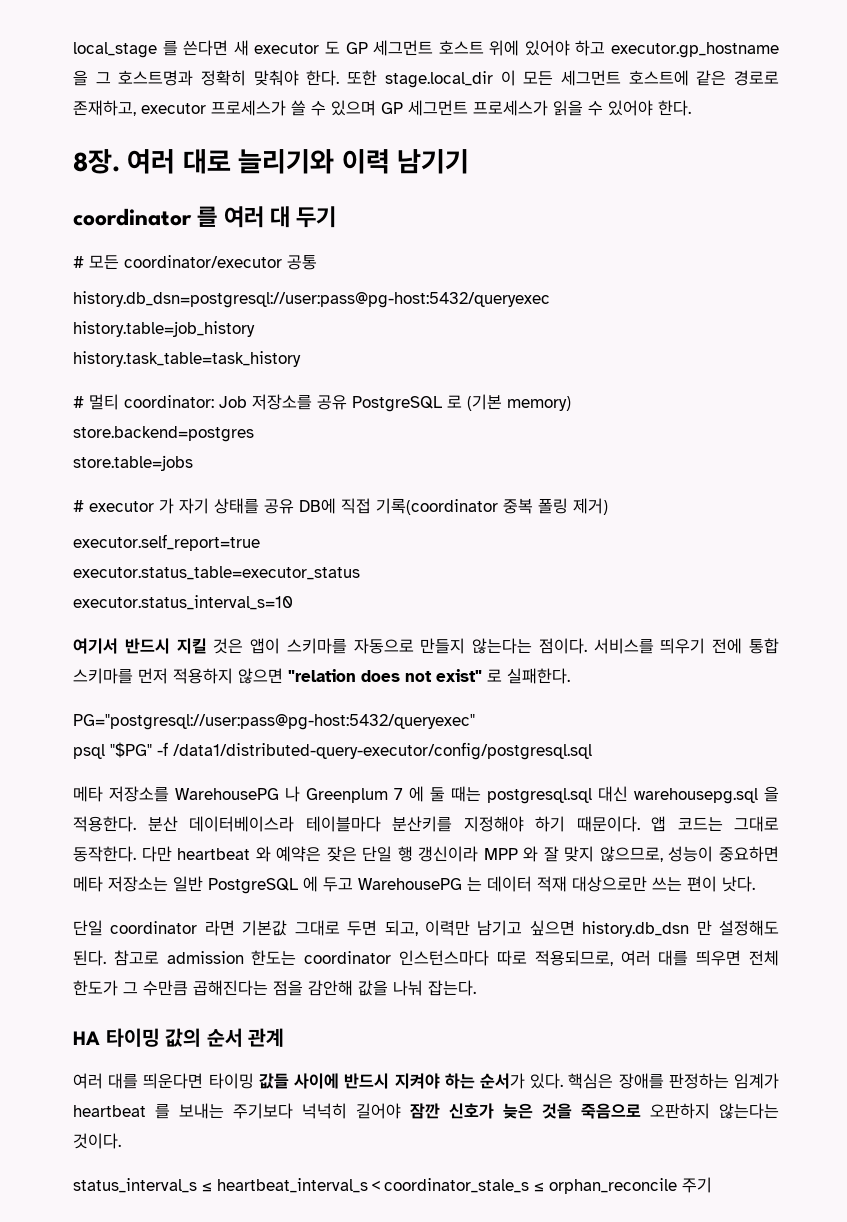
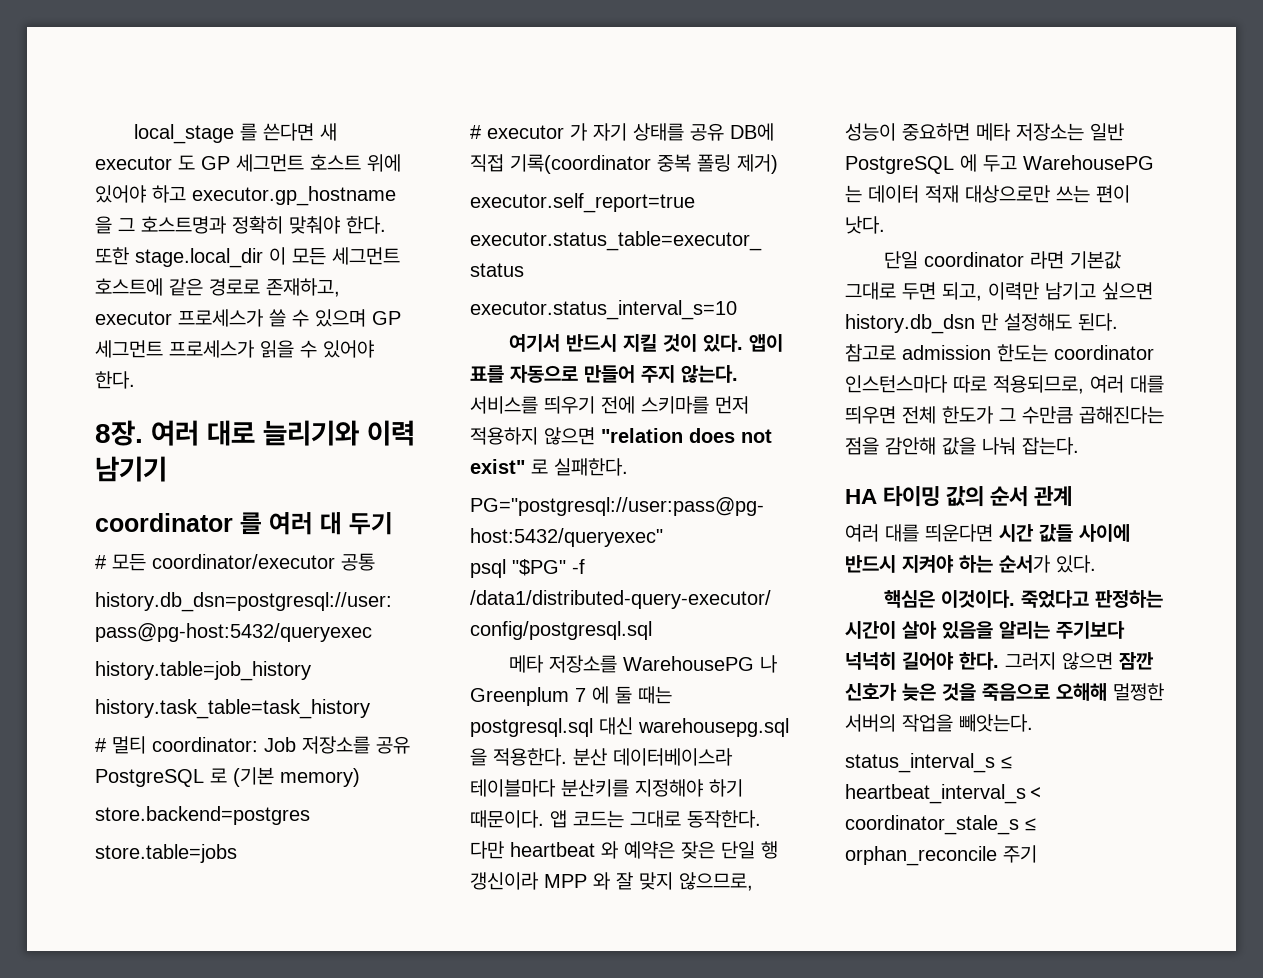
- 여기서 반드시 지킬 것은 앱이 스키마를 자동으로 만들지 않는다는 점이다.
+ 여기서 반드시 지킬 것이 있다. 앱이 표를 자동으로 만들어 주지 않는다.
- 서비스를 띄우기 전에 통합 스키마를 먼저 적용하지 않으면 "relation does not exist" 로 실패한다.
+ 서비스를 띄우기 전에 스키마를 먼저 적용하지 않으면 "relation does not exist" 로 실패한다.
- 여러 대를 띄운다면 타이밍 값들 사이에 반드시 지켜야 하는 순서가 있다. 핵심은 장애를 판정하는 임계가 heartbeat 를 보내는 주기보다 넉넉히 길어야 잠깐 신호가 늦은 것을 죽음으로 오판하지 않는다는 것이다.
+ 여러 대를 띄운다면 시간 값들 사이에 반드시 지켜야 하는 순서가 있다.
+ 핵심은 이것이다. 죽었다고 판정하는 시간이 살아 있음을 알리는 주기보다 넉넉히 길어야 한다. 그러지 않으면 잠깐 신호가 늦은 것을 죽음으로 오해해 멀쩡한 서버의 작업을 빼앗는다.

